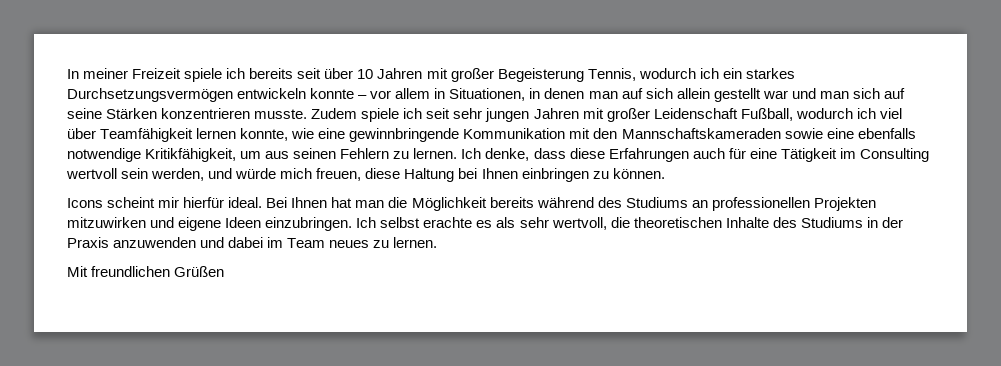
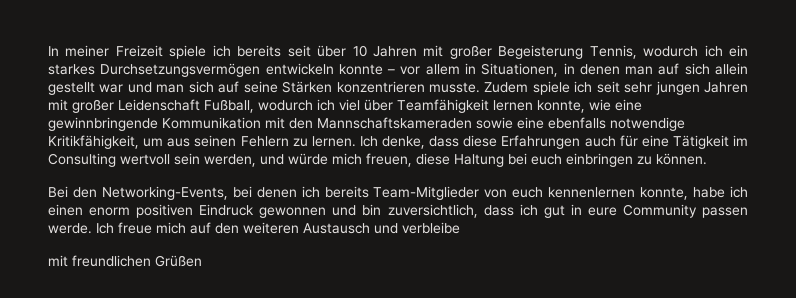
- Ich denke, dass diese Erfahrungen auch für eine Tätigkeit im Consulting wertvoll sein werden, und würde mich freuen, diese Haltung bei Ihnen einbringen zu können.
+ Ich denke, dass diese Erfahrungen auch für eine Tätigkeit im Consulting wertvoll sein werden, und würde mich freuen, diese Haltung bei euch einbringen zu können.
- Icons scheint mir hierfür ideal. Bei Ihnen hat man die Möglichkeit bereits während des Studiums an professionellen Projekten mitzuwirken und eigene Ideen einzubringen. Ich selbst erachte es als sehr wertvoll, die theoretischen Inhalte des Studiums in der Praxis anzuwenden und dabei im Team neues zu lernen.
- Mit freundlichen Grüßen
+ Bei den Networking-Events, bei denen ich bereits Team-Mitglieder von euch kennenlernen konnte, habe ich einen enorm positiven Eindruck gewonnen und bin zuversichtlich, dass ich gut in eure Community passen werde. Ich freue mich auf den weiteren Austausch und verbleibe
+ mit freundlichen Grüßen

